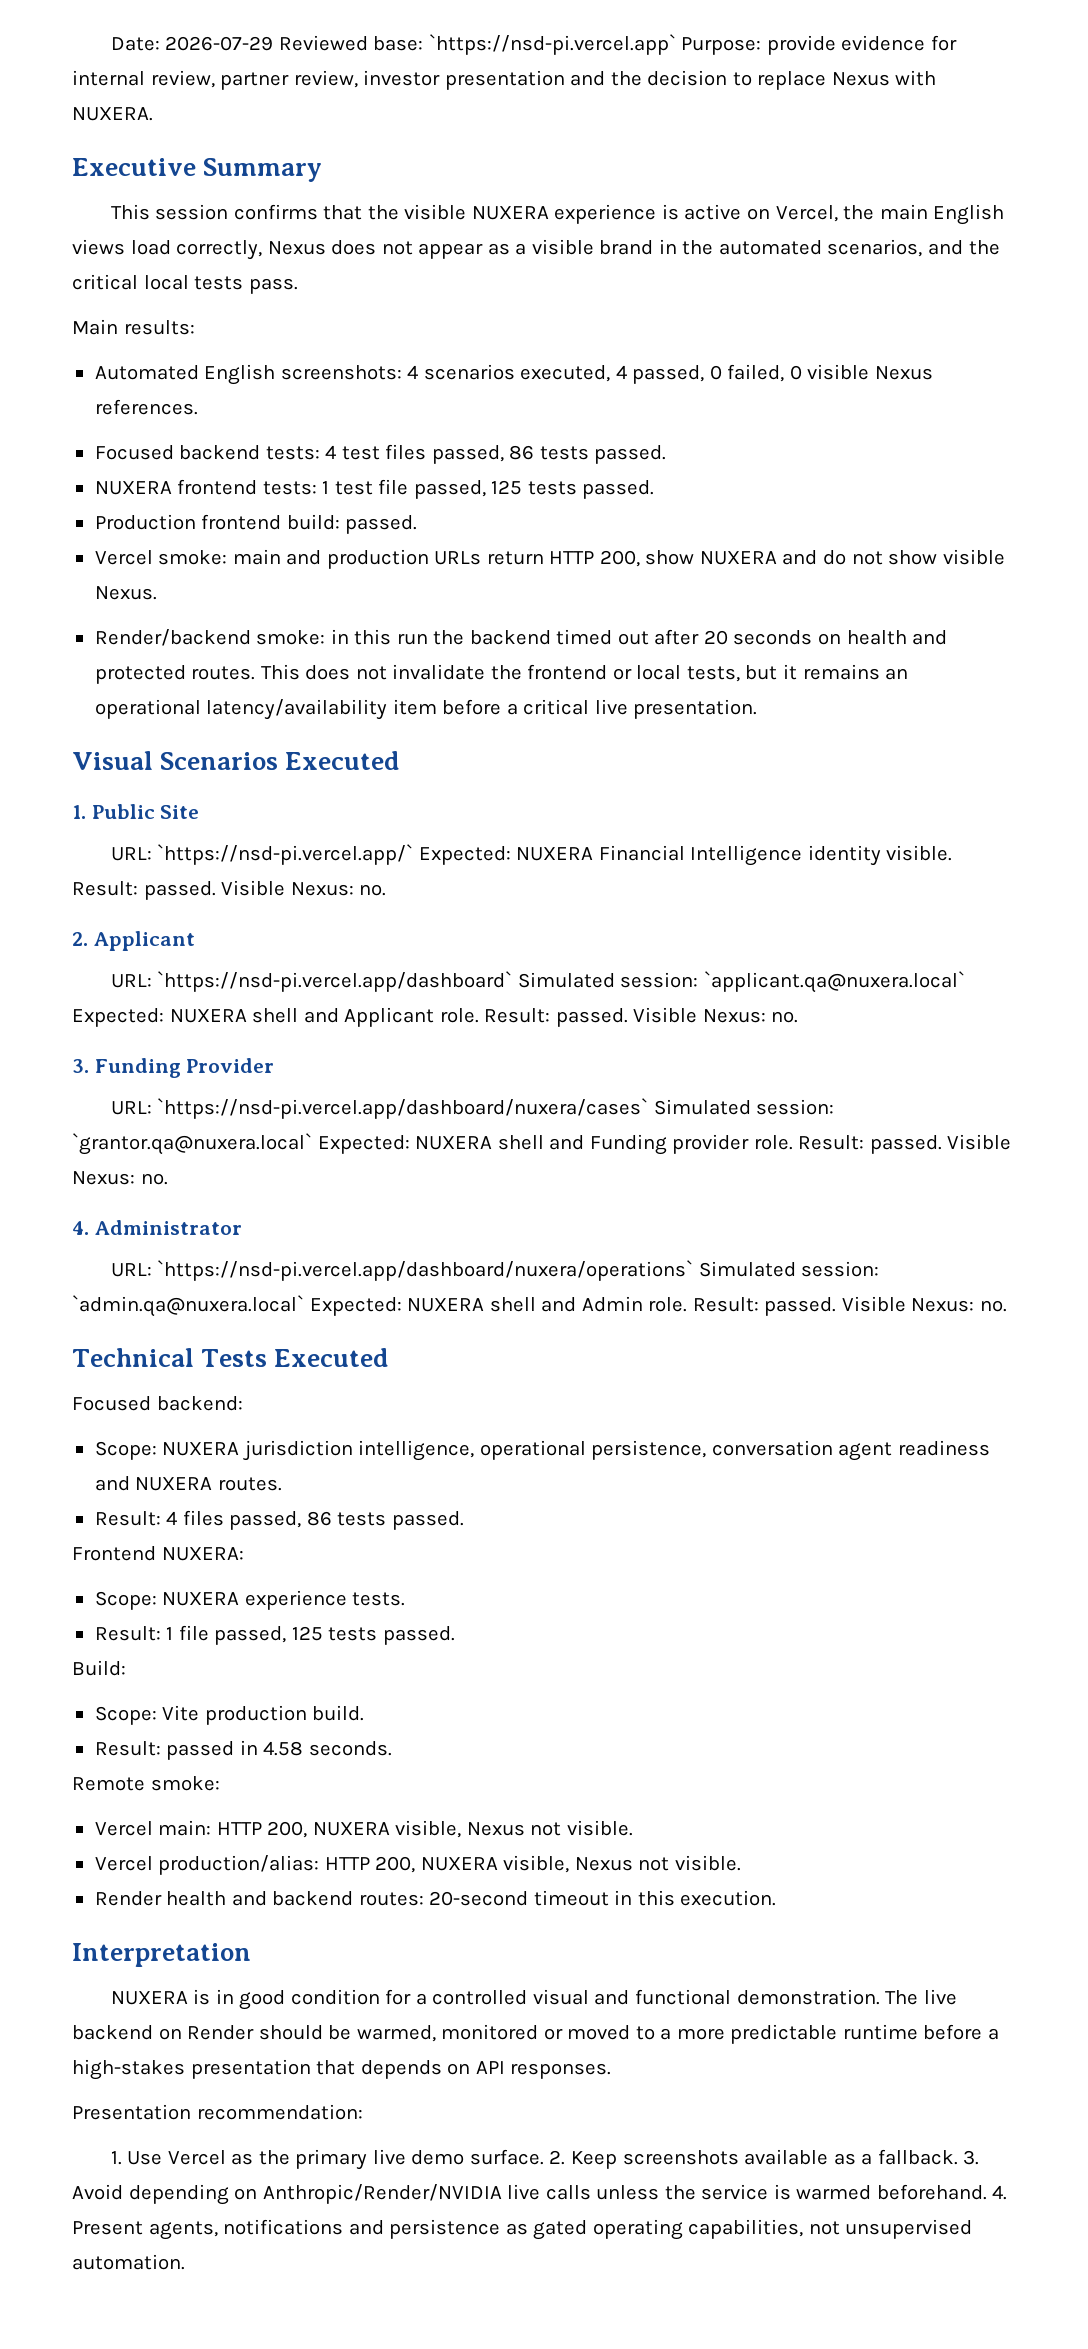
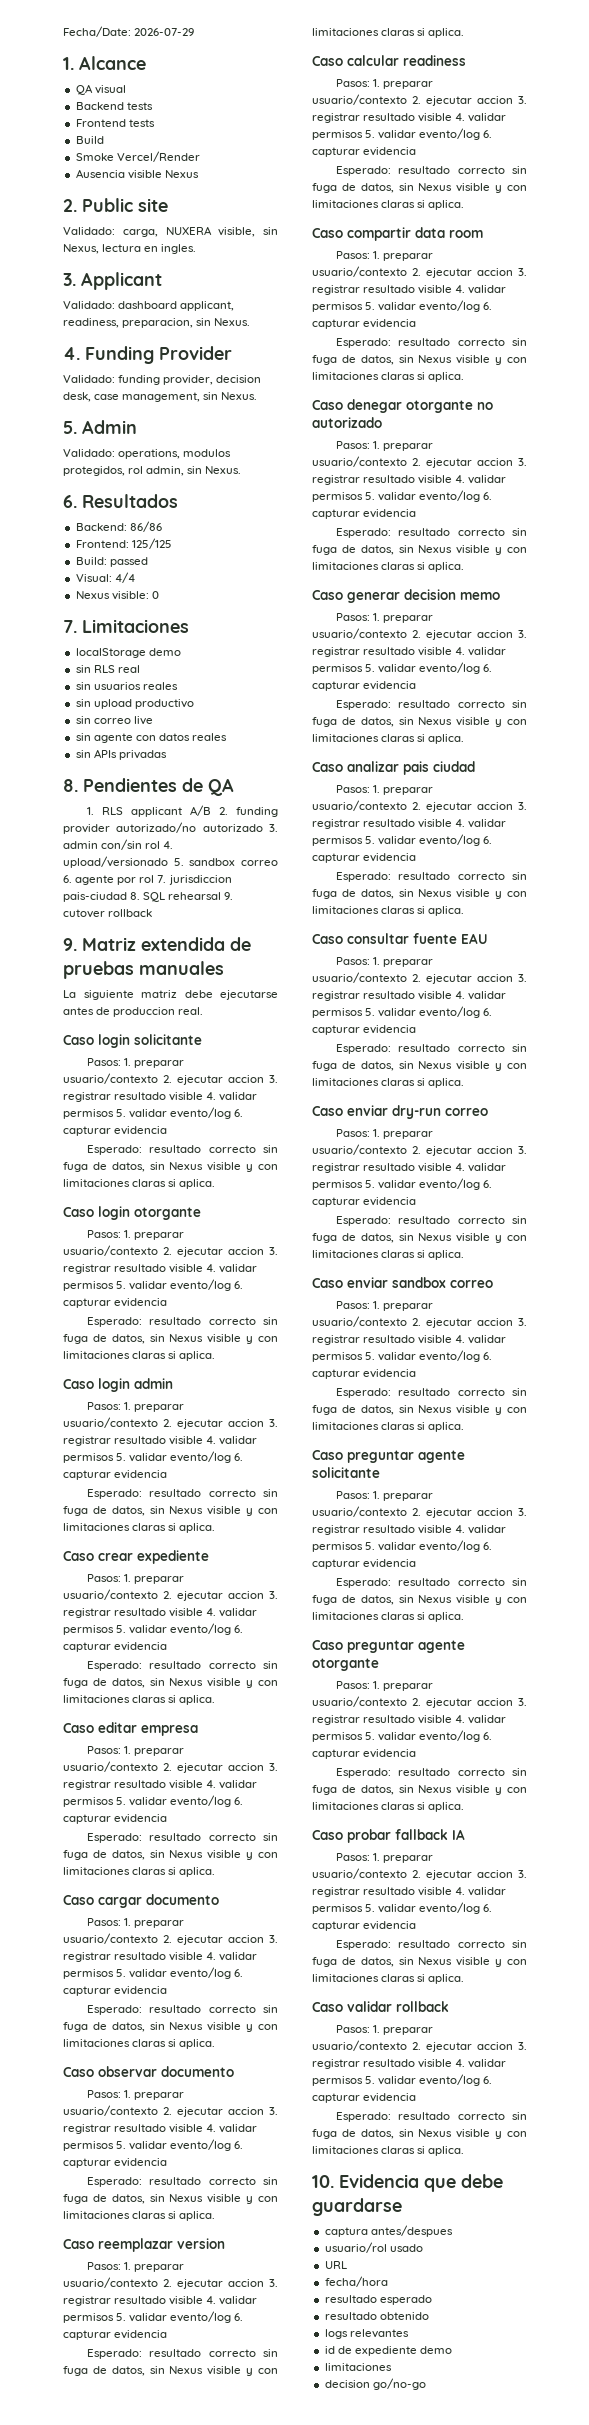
- Date: 2026-07-29 Reviewed base: `https://nsd-pi.vercel.app` Purpose: provide evidence for internal review, partner review, investor presentation and the decision to replace Nexus with NUXERA.
- Executive Summary
- This session confirms that the visible NUXERA experience is active on Vercel, the main English views load correctly, Nexus does not appear as a visible brand in the automated scenarios, and the critical local tests pass.
- Main results:
- Automated English screenshots: 4 scenarios executed, 4 passed, 0 failed, 0 visible Nexus references.
- Focused backend tests: 4 test files passed, 86 tests passed.
- NUXERA frontend tests: 1 test file passed, 125 tests passed.
- Production frontend build: passed.
- Vercel smoke: main and production URLs return HTTP 200, show NUXERA and do not show visible Nexus.
- Render/backend smoke: in this run the backend timed out after 20 seconds on health and protected routes. This does not invalidate the frontend or local tests, but it remains an operational latency/availability item before a critical live presentation.
- Visual Scenarios Executed
- 1. Public Site
- URL: `https://nsd-pi.vercel.app/` Expected: NUXERA Financial Intelligence identity visible. Result: passed. Visible Nexus: no.
- 2. Applicant
- URL: `https://nsd-pi.vercel.app/dashboard` Simulated session: `applicant.qa@nuxera.local` Expected: NUXERA shell and Applicant role. Result: passed. Visible Nexus: no.
- 3. Funding Provider
- URL: `https://nsd-pi.vercel.app/dashboard/nuxera/cases` Simulated session: `grantor.qa@nuxera.local` Expected: NUXERA shell and Funding provider role. Result: passed. Visible Nexus: no.
- 4. Administrator
- URL: `https://nsd-pi.vercel.app/dashboard/nuxera/operations` Simulated session: `admin.qa@nuxera.local` Expected: NUXERA shell and Admin role. Result: passed. Visible Nexus: no.
- Technical Tests Executed
- Focused backend:
- Scope: NUXERA jurisdiction intelligence, operational persistence, conversation agent readiness and NUXERA routes.
- Result: 4 files passed, 86 tests passed.
- Frontend NUXERA:
- Scope: NUXERA experience tests.
- Result: 1 file passed, 125 tests passed.
- Build:
- Scope: Vite production build.
- Result: passed in 4.58 seconds.
- Remote smoke:
- Vercel main: HTTP 200, NUXERA visible, Nexus not visible.
- Vercel production/alias: HTTP 200, NUXERA visible, Nexus not visible.
- Render health and backend routes: 20-second timeout in this execution.
- Interpretation
- NUXERA is in good condition for a controlled visual and functional demonstration. The live backend on Render should be warmed, monitored or moved to a more predictable runtime before a high-stakes presentation that depends on API responses.
- Presentation recommendation:
- 1. Use Vercel as the primary live demo surface. 2. Keep screenshots available as a fallback. 3. Avoid depending on Anthropic/Render/NVIDIA live calls unless the service is warmed beforehand. 4. Present agents, notifications and persistence as gated operating capabilities, not unsupervised automation.
+ Fecha/Date: 2026-07-29
+ 1. Alcance
+ QA visual
+ Backend tests
+ Frontend tests
+ Build
+ Smoke Vercel/Render
+ Ausencia visible Nexus
+ 2. Public site
+ Validado: carga, NUXERA visible, sin Nexus, lectura en ingles.
+ 3. Applicant
+ Validado: dashboard applicant, readiness, preparacion, sin Nexus.
+ 4. Funding Provider
+ Validado: funding provider, decision desk, case management, sin Nexus.
+ 5. Admin
+ Validado: operations, modulos protegidos, rol admin, sin Nexus.
+ 6. Resultados
+ Backend: 86/86
+ Frontend: 125/125
+ Build: passed
+ Visual: 4/4
+ Nexus visible: 0
+ 7. Limitaciones
+ localStorage demo
+ sin RLS real
+ sin usuarios reales
+ sin upload productivo
+ sin correo live
+ sin agente con datos reales
+ sin APIs privadas
+ 8. Pendientes de QA
+ 1. RLS applicant A/B 2. funding provider autorizado/no autorizado 3. admin con/sin rol 4. upload/versionado 5. sandbox correo 6. agente por rol 7. jurisdiccion pais-ciudad 8. SQL rehearsal 9. cutover rollback
+ 9. Matriz extendida de pruebas manuales
+ La siguiente matriz debe ejecutarse antes de produccion real.
+ Caso login solicitante
+ Pasos: 1. preparar usuario/contexto 2. ejecutar accion 3. registrar resultado visible 4. validar permisos 5. validar evento/log 6. capturar evidencia
+ Esperado: resultado correcto sin fuga de datos, sin Nexus visible y con limitaciones claras si aplica.
+ Caso login otorgante
+ Pasos: 1. preparar usuario/contexto 2. ejecutar accion 3. registrar resultado visible 4. validar permisos 5. validar evento/log 6. capturar evidencia
+ Esperado: resultado correcto sin fuga de datos, sin Nexus visible y con limitaciones claras si aplica.
+ Caso login admin
+ Pasos: 1. preparar usuario/contexto 2. ejecutar accion 3. registrar resultado visible 4. validar permisos 5. validar evento/log 6. capturar evidencia
+ Esperado: resultado correcto sin fuga de datos, sin Nexus visible y con limitaciones claras si aplica.
+ Caso crear expediente
+ Pasos: 1. preparar usuario/contexto 2. ejecutar accion 3. registrar resultado visible 4. validar permisos 5. validar evento/log 6. capturar evidencia
+ Esperado: resultado correcto sin fuga de datos, sin Nexus visible y con limitaciones claras si aplica.
+ Caso editar empresa
+ Pasos: 1. preparar usuario/contexto 2. ejecutar accion 3. registrar resultado visible 4. validar permisos 5. validar evento/log 6. capturar evidencia
+ Esperado: resultado correcto sin fuga de datos, sin Nexus visible y con limitaciones claras si aplica.
+ Caso cargar documento
+ Pasos: 1. preparar usuario/contexto 2. ejecutar accion 3. registrar resultado visible 4. validar permisos 5. validar evento/log 6. capturar evidencia
+ Esperado: resultado correcto sin fuga de datos, sin Nexus visible y con limitaciones claras si aplica.
+ Caso observar documento
+ Pasos: 1. preparar usuario/contexto 2. ejecutar accion 3. registrar resultado visible 4. validar permisos 5. validar evento/log 6. capturar evidencia
+ Esperado: resultado correcto sin fuga de datos, sin Nexus visible y con limitaciones claras si aplica.
+ Caso reemplazar version
+ Pasos: 1. preparar usuario/contexto 2. ejecutar accion 3. registrar resultado visible 4. validar permisos 5. validar evento/log 6. capturar evidencia
+ Esperado: resultado correcto sin fuga de datos, sin Nexus visible y con limitaciones claras si aplica.
+ Caso calcular readiness
+ Pasos: 1. preparar usuario/contexto 2. ejecutar accion 3. registrar resultado visible 4. validar permisos 5. validar evento/log 6. capturar evidencia
+ Esperado: resultado correcto sin fuga de datos, sin Nexus visible y con limitaciones claras si aplica.
+ Caso compartir data room
+ Pasos: 1. preparar usuario/contexto 2. ejecutar accion 3. registrar resultado visible 4. validar permisos 5. validar evento/log 6. capturar evidencia
+ Esperado: resultado correcto sin fuga de datos, sin Nexus visible y con limitaciones claras si aplica.
+ Caso denegar otorgante no autorizado
+ Pasos: 1. preparar usuario/contexto 2. ejecutar accion 3. registrar resultado visible 4. validar permisos 5. validar evento/log 6. capturar evidencia
+ Esperado: resultado correcto sin fuga de datos, sin Nexus visible y con limitaciones claras si aplica.
+ Caso generar decision memo
+ Pasos: 1. preparar usuario/contexto 2. ejecutar accion 3. registrar resultado visible 4. validar permisos 5. validar evento/log 6. capturar evidencia
+ Esperado: resultado correcto sin fuga de datos, sin Nexus visible y con limitaciones claras si aplica.
+ Caso analizar pais ciudad
+ Pasos: 1. preparar usuario/contexto 2. ejecutar accion 3. registrar resultado visible 4. validar permisos 5. validar evento/log 6. capturar evidencia
+ Esperado: resultado correcto sin fuga de datos, sin Nexus visible y con limitaciones claras si aplica.
+ Caso consultar fuente EAU
+ Pasos: 1. preparar usuario/contexto 2. ejecutar accion 3. registrar resultado visible 4. validar permisos 5. validar evento/log 6. capturar evidencia
+ Esperado: resultado correcto sin fuga de datos, sin Nexus visible y con limitaciones claras si aplica.
+ Caso enviar dry-run correo
+ Pasos: 1. preparar usuario/contexto 2. ejecutar accion 3. registrar resultado visible 4. validar permisos 5. validar evento/log 6. capturar evidencia
+ Esperado: resultado correcto sin fuga de datos, sin Nexus visible y con limitaciones claras si aplica.
+ Caso enviar sandbox correo
+ Pasos: 1. preparar usuario/contexto 2. ejecutar accion 3. registrar resultado visible 4. validar permisos 5. validar evento/log 6. capturar evidencia
+ Esperado: resultado correcto sin fuga de datos, sin Nexus visible y con limitaciones claras si aplica.
+ Caso preguntar agente solicitante
+ Pasos: 1. preparar usuario/contexto 2. ejecutar accion 3. registrar resultado visible 4. validar permisos 5. validar evento/log 6. capturar evidencia
+ Esperado: resultado correcto sin fuga de datos, sin Nexus visible y con limitaciones claras si aplica.
+ Caso preguntar agente otorgante
+ Pasos: 1. preparar usuario/contexto 2. ejecutar accion 3. registrar resultado visible 4. validar permisos 5. validar evento/log 6. capturar evidencia
+ Esperado: resultado correcto sin fuga de datos, sin Nexus visible y con limitaciones claras si aplica.
+ Caso probar fallback IA
+ Pasos: 1. preparar usuario/contexto 2. ejecutar accion 3. registrar resultado visible 4. validar permisos 5. validar evento/log 6. capturar evidencia
+ Esperado: resultado correcto sin fuga de datos, sin Nexus visible y con limitaciones claras si aplica.
+ Caso validar rollback
+ Pasos: 1. preparar usuario/contexto 2. ejecutar accion 3. registrar resultado visible 4. validar permisos 5. validar evento/log 6. capturar evidencia
+ Esperado: resultado correcto sin fuga de datos, sin Nexus visible y con limitaciones claras si aplica.
+ 10. Evidencia que debe guardarse
+ captura antes/despues
+ usuario/rol usado
+ URL
+ fecha/hora
+ resultado esperado
+ resultado obtenido
+ logs relevantes
+ id de expediente demo
+ limitaciones
+ decision go/no-go

